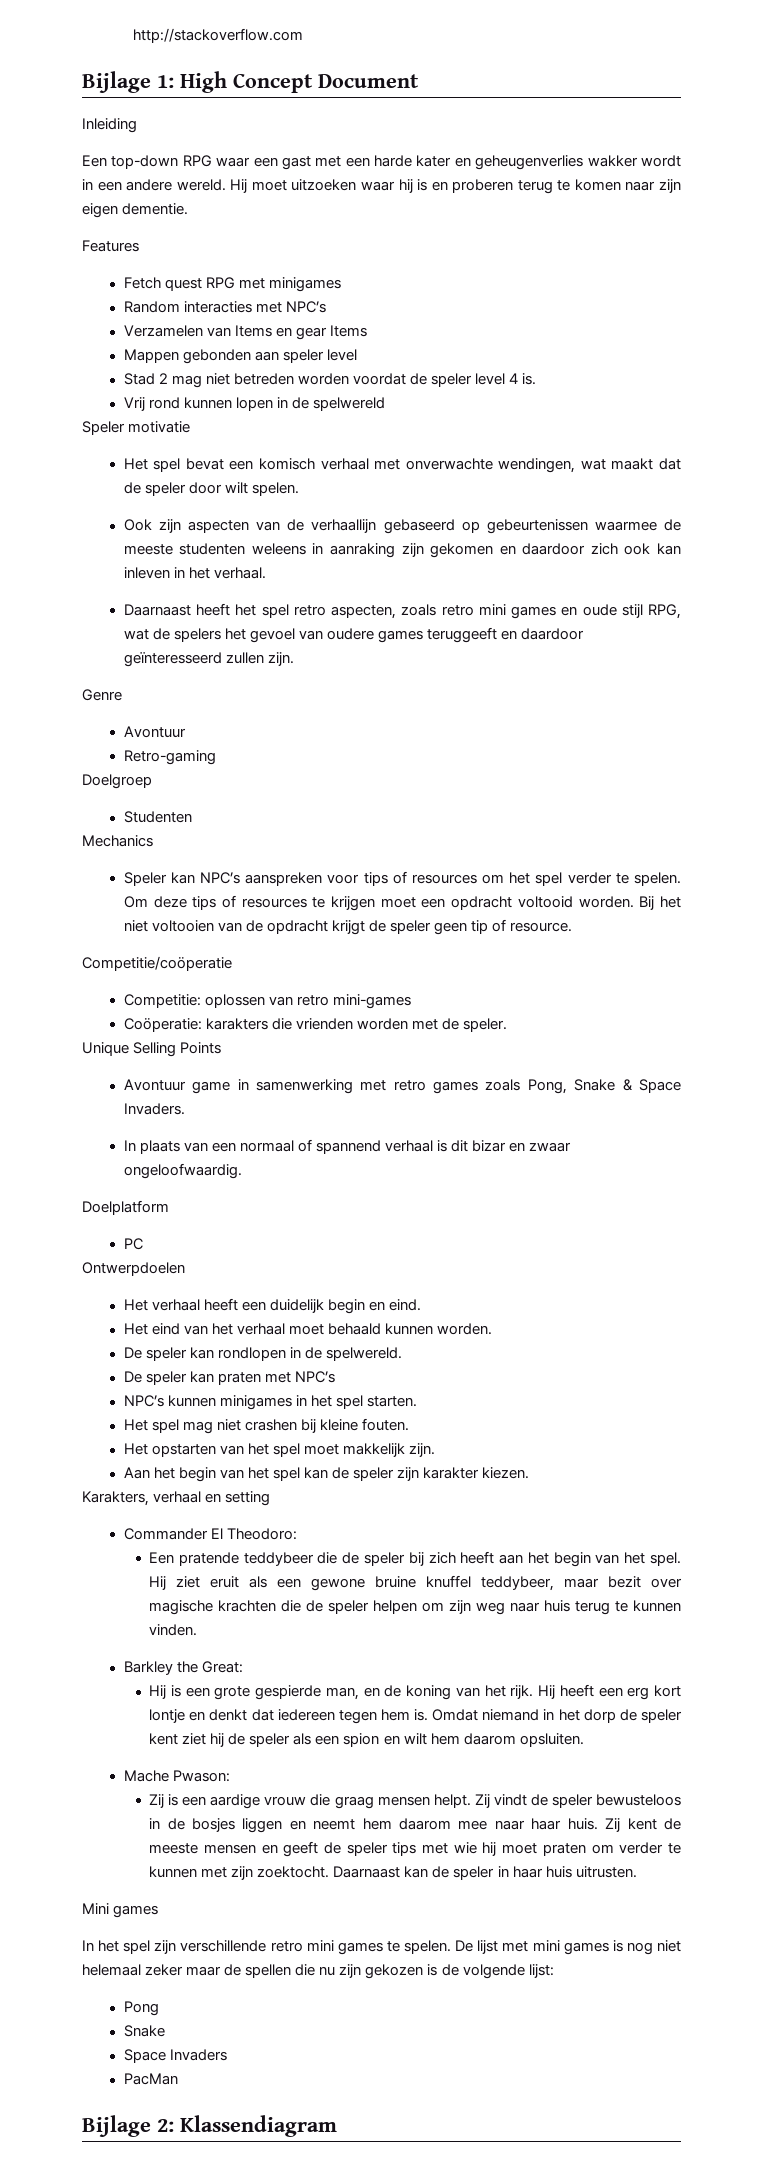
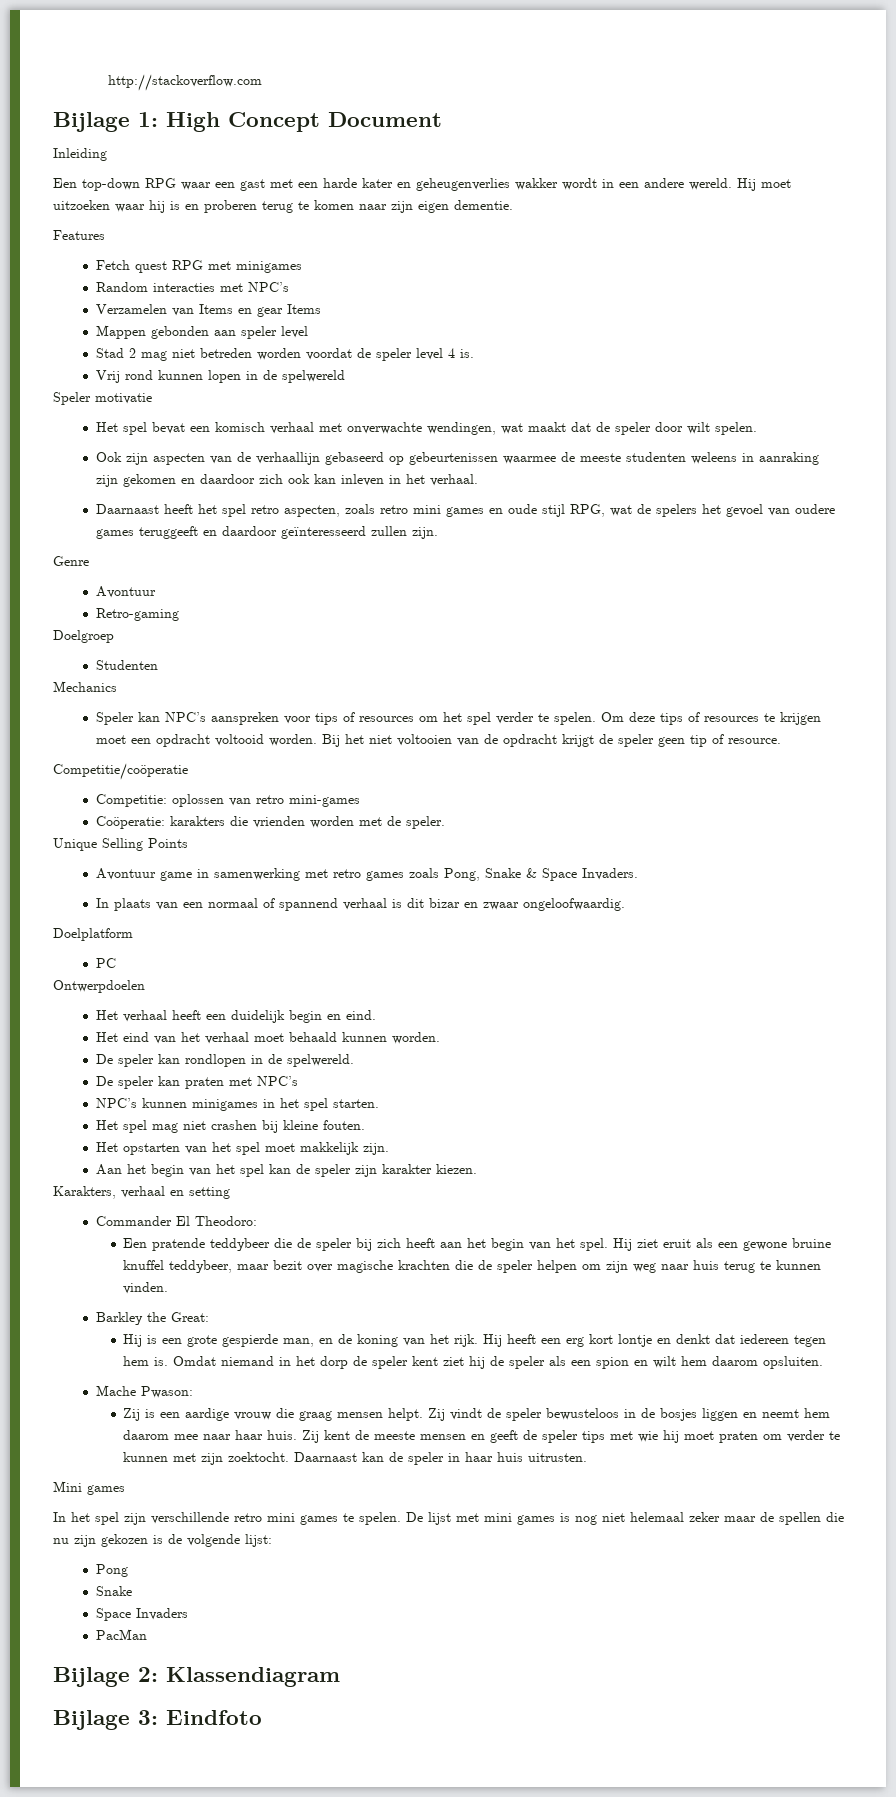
+ Bijlage 3: Eindfoto

